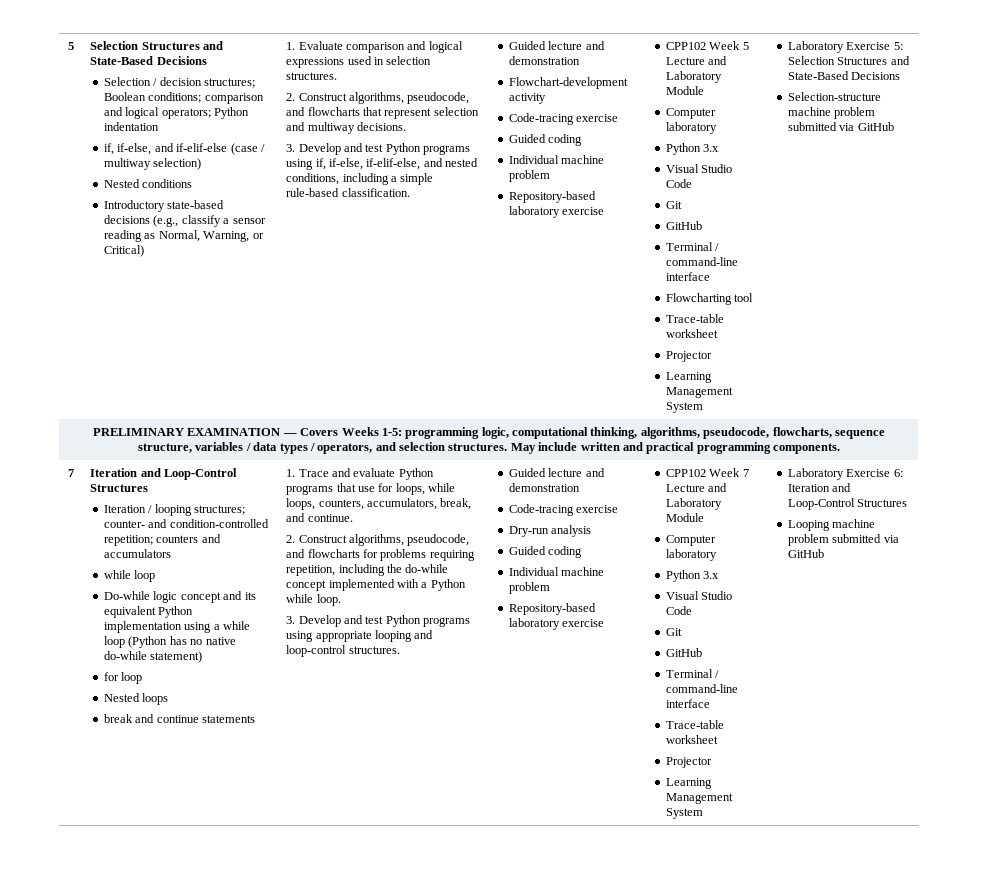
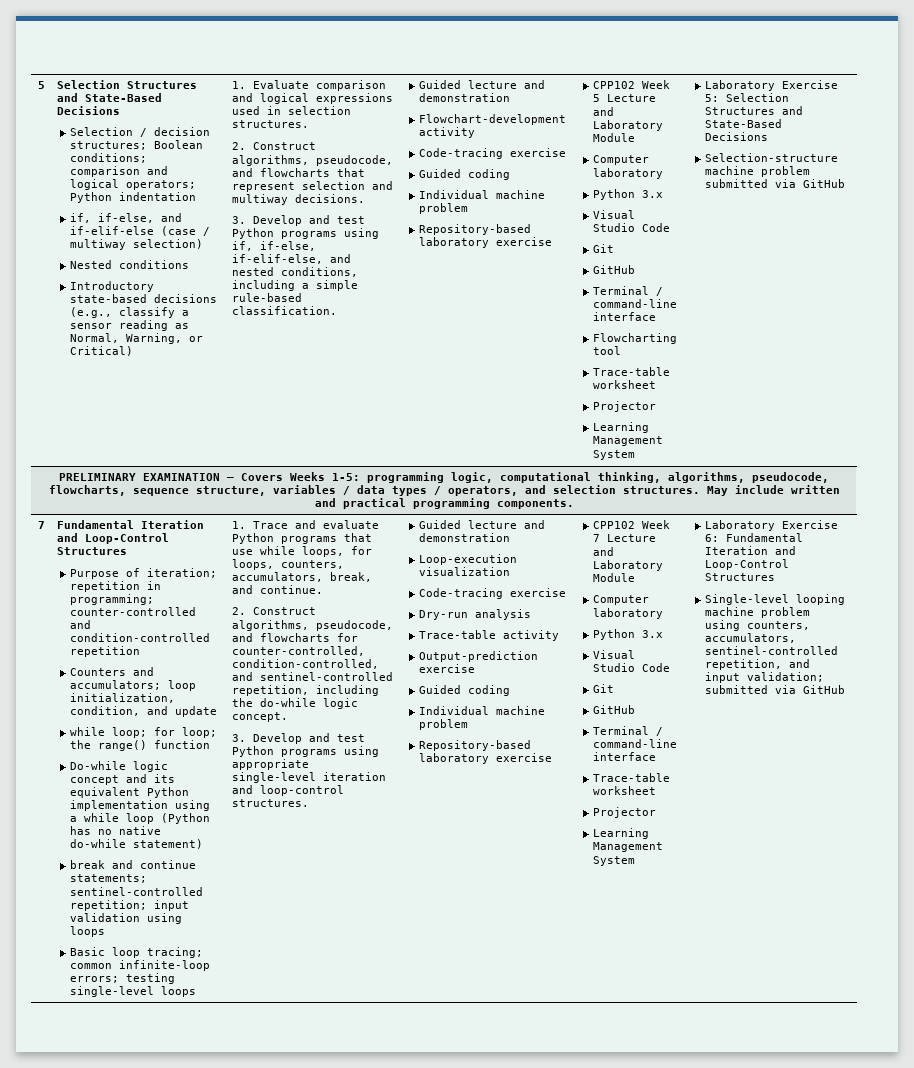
- 7 | Iteration and Loop-Control Structures
- Iteration / looping structures; counter- and condition-controlled repetition; counters and accumulators
- while loop
+ 7 | Fundamental Iteration and Loop-Control Structures
+ Purpose of iteration; repetition in programming; counter-controlled and condition-controlled repetition
+ Counters and accumulators; loop initialization, condition, and update
+ while loop; for loop; the range() function
- for loop
- Nested loops
- break and continue statements
+ break and continue statements; sentinel-controlled repetition; input validation using loops
+ Basic loop tracing; common infinite-loop errors; testing single-level loops
- 1. Trace and evaluate Python programs that use for loops, while loops, counters, accumulators, break, and continue.
+ 1. Trace and evaluate Python programs that use while loops, for loops, counters, accumulators, break, and continue.
- 2. Construct algorithms, pseudocode, and flowcharts for problems requiring repetition, including the do-while concept implemented with a Python while loop.
+ 2. Construct algorithms, pseudocode, and flowcharts for counter-controlled, condition-controlled, and sentinel-controlled repetition, including the do-while logic concept.
- 3. Develop and test Python programs using appropriate looping and loop-control structures.
+ 3. Develop and test Python programs using appropriate single-level iteration and loop-control structures.
+ Loop-execution visualization
+ Trace-table activity
+ Output-prediction exercise
- Laboratory Exercise 6: Iteration and Loop-Control Structures
- Looping machine problem submitted via GitHub
+ Laboratory Exercise 6: Fundamental Iteration and Loop-Control Structures
+ Single-level looping machine problem using counters, accumulators, sentinel-controlled repetition, and input validation; submitted via GitHub

